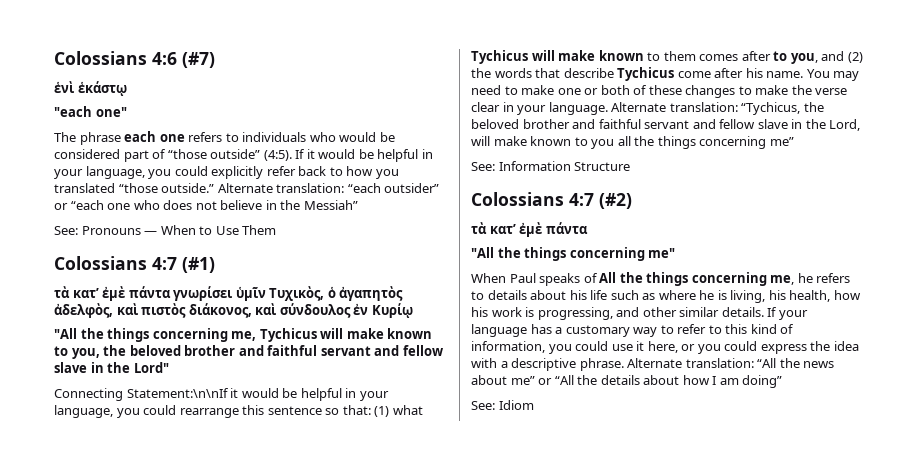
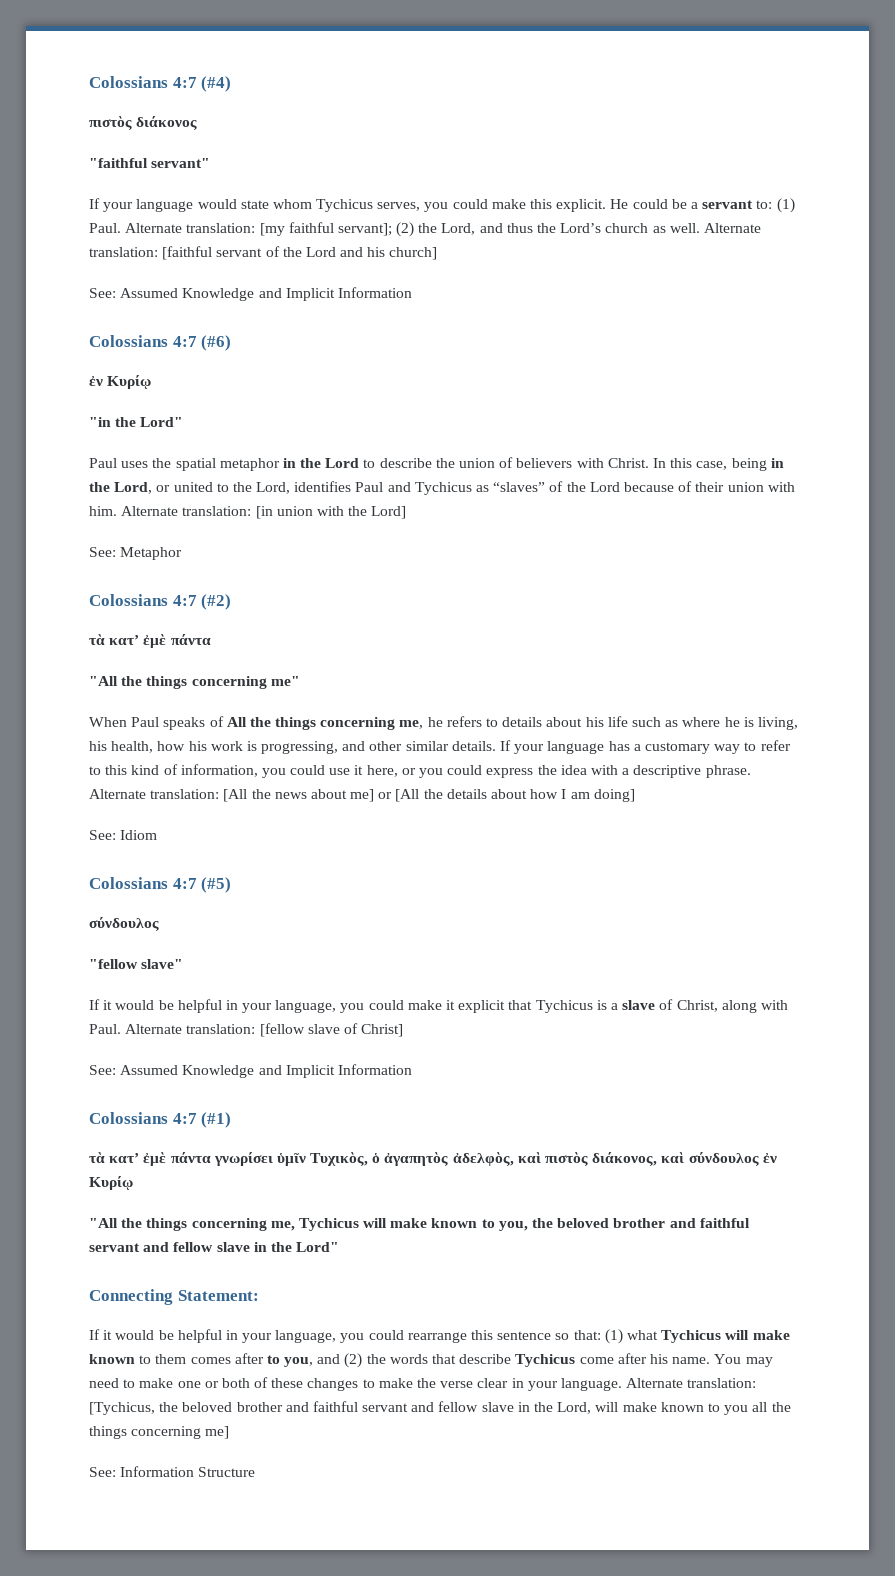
- Colossians 4:6 (#7)
- ἑνὶ ἑκάστῳ
- "each one"
- The phrase each one refers to individuals who would be considered part of “those outside” (4:5). If it would be helpful in your language, you could explicitly refer back to how you translated “those outside.” Alternate translation: “each outsider” or “each one who does not believe in the Messiah”
- See: Pronouns — When to Use Them
- Colossians 4:7 (#1)
- τὰ κατ’ ἐμὲ πάντα γνωρίσει ὑμῖν Τυχικὸς, ὁ ἀγαπητὸς ἀδελφὸς, καὶ πιστὸς διάκονος, καὶ σύνδουλος ἐν Κυρίῳ
- "All the things concerning me, Tychicus will make known to you, the beloved brother and faithful servant and fellow slave in the Lord"
- Connecting Statement:\n\nIf it would be helpful in your language, you could rearrange this sentence so that: (1) what Tychicus will make known to them comes after to you, and (2) the words that describe Tychicus come after his name. You may need to make one or both of these changes to make the verse clear in your language. Alternate translation: “Tychicus, the beloved brother and faithful servant and fellow slave in the Lord, will make known to you all the things concerning me”
- See: Information Structure
+ Colossians 4:7 (#4)
+ πιστὸς διάκονος
+ "faithful servant"
+ If your language would state whom Tychicus serves, you could make this explicit. He could be a servant to: (1) Paul. Alternate translation: [my faithful servant]; (2) the Lord, and thus the Lord’s church as well. Alternate translation: [faithful servant of the Lord and his church]
+ See: Assumed Knowledge and Implicit Information
+ Colossians 4:7 (#6)
+ ἐν Κυρίῳ
+ "in the Lord"
+ Paul uses the spatial metaphor in the Lord to describe the union of believers with Christ. In this case, being in the Lord, or united to the Lord, identifies Paul and Tychicus as “slaves” of the Lord because of their union with him. Alternate translation: [in union with the Lord]
+ See: Metaphor
- Alternate translation: “All the news about me” or “All the details about how I am doing”
+ Alternate translation: [All the news about me] or [All the details about how I am doing]
+ Colossians 4:7 (#5)
+ σύνδουλος
+ "fellow slave"
+ If it would be helpful in your language, you could make it explicit that Tychicus is a slave of Christ, along with Paul. Alternate translation: [fellow slave of Christ]
+ See: Assumed Knowledge and Implicit Information
+ Colossians 4:7 (#1)
+ τὰ κατ’ ἐμὲ πάντα γνωρίσει ὑμῖν Τυχικὸς, ὁ ἀγαπητὸς ἀδελφὸς, καὶ πιστὸς διάκονος, καὶ σύνδουλος ἐν Κυρίῳ
+ "All the things concerning me, Tychicus will make known to you, the beloved brother and faithful servant and fellow slave in the Lord"
+ Connecting Statement:
+ If it would be helpful in your language, you could rearrange this sentence so that: (1) what Tychicus will make known to them comes after to you, and (2) the words that describe Tychicus come after his name. You may need to make one or both of these changes to make the verse clear in your language. Alternate translation: [Tychicus, the beloved brother and faithful servant and fellow slave in the Lord, will make known to you all the things concerning me]
+ See: Information Structure

